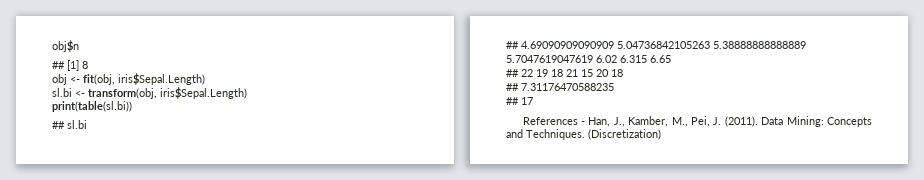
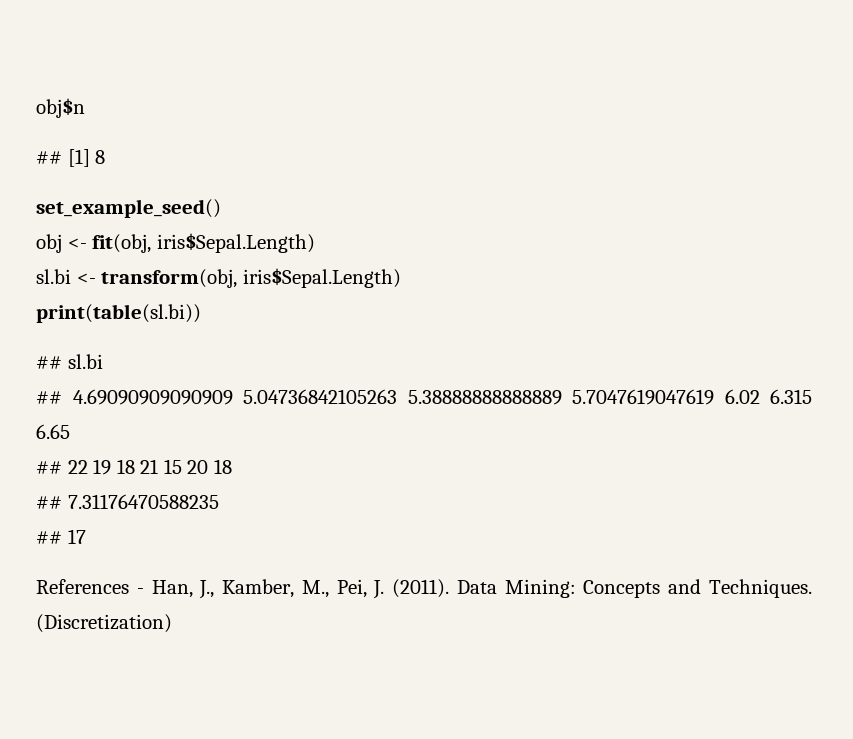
+ set_example_seed()

